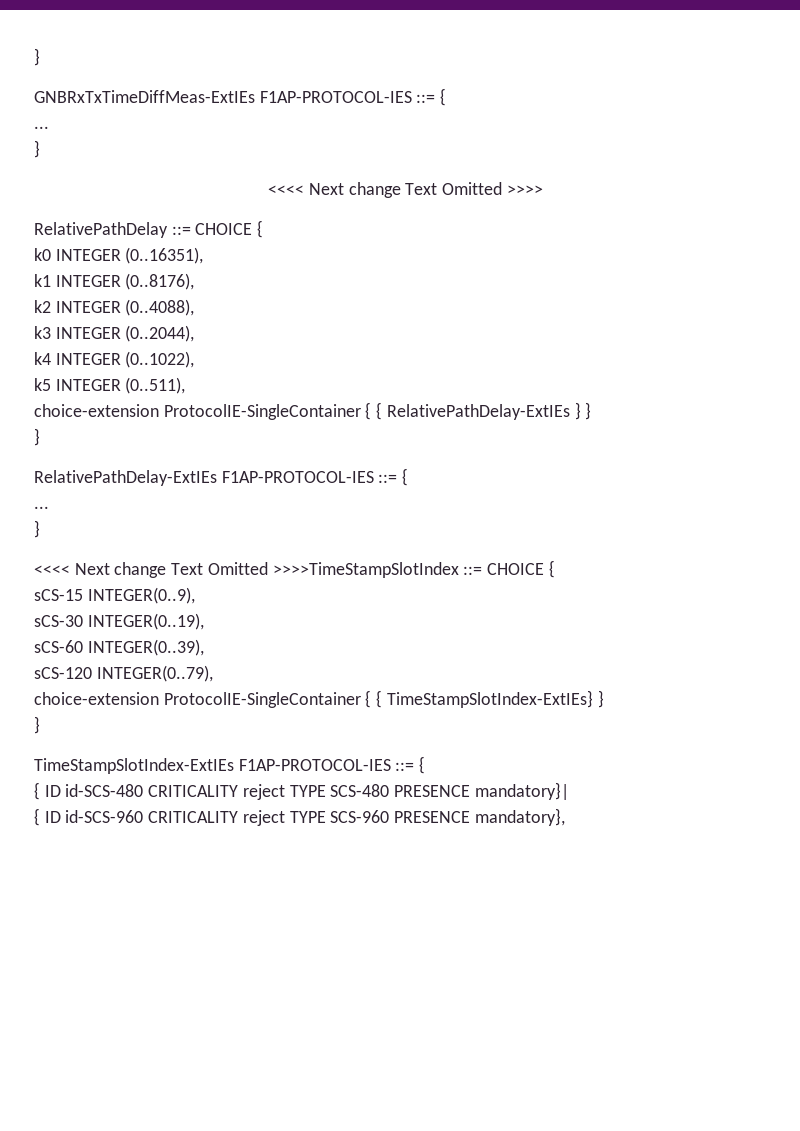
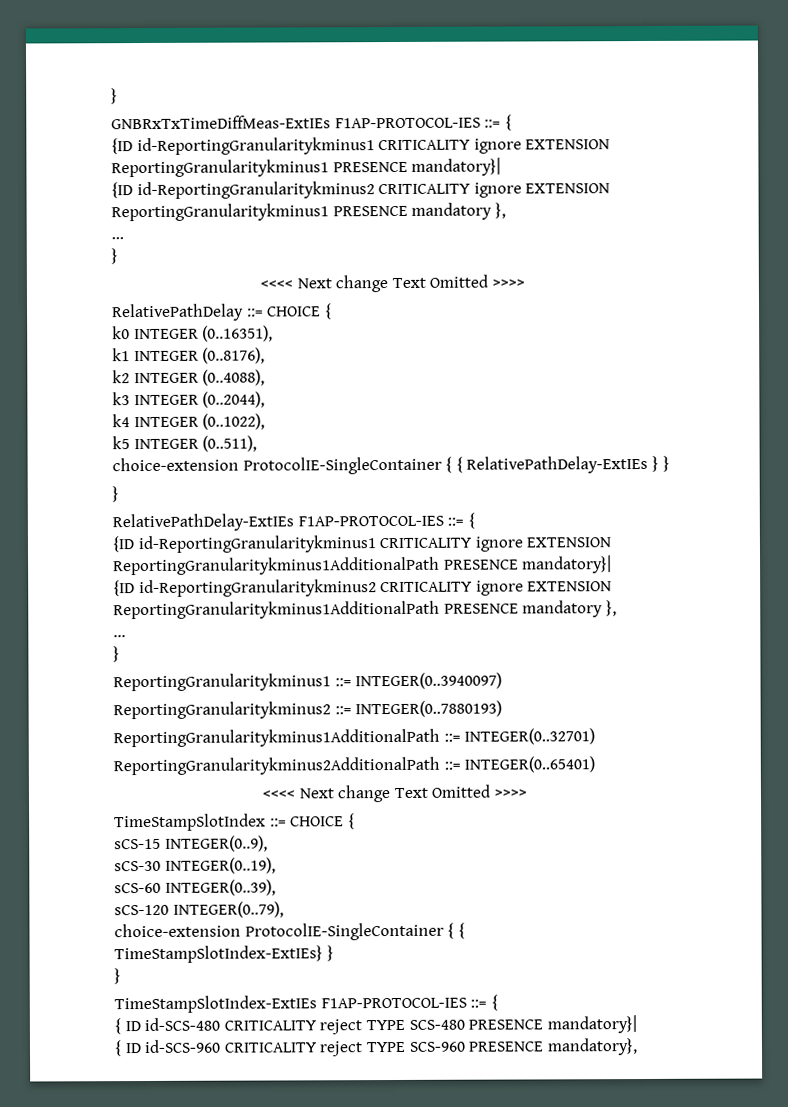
+ {ID id-ReportingGranularitykminus1 CRITICALITY ignore EXTENSION ReportingGranularitykminus1 PRESENCE mandatory}|
+ {ID id-ReportingGranularitykminus2 CRITICALITY ignore EXTENSION ReportingGranularitykminus1 PRESENCE mandatory },
  RelativePathDelay-ExtIEs F1AP-PROTOCOL-IES ::= {
+ {ID id-ReportingGranularitykminus1 CRITICALITY ignore EXTENSION ReportingGranularitykminus1AdditionalPath PRESENCE mandatory}|
+ {ID id-ReportingGranularitykminus2 CRITICALITY ignore EXTENSION ReportingGranularitykminus1AdditionalPath PRESENCE mandatory },
  ...
  }
- <<<< Next change Text Omitted >>>>TimeStampSlotIndex ::= CHOICE {
+ ReportingGranularitykminus1 ::= INTEGER(0..3940097)
+ ReportingGranularitykminus2 ::= INTEGER(0..7880193)
+ ReportingGranularitykminus1AdditionalPath ::= INTEGER(0..32701)
+ ReportingGranularitykminus2AdditionalPath ::= INTEGER(0..65401)
+ <<<< Next change Text Omitted >>>>
+ TimeStampSlotIndex ::= CHOICE {

